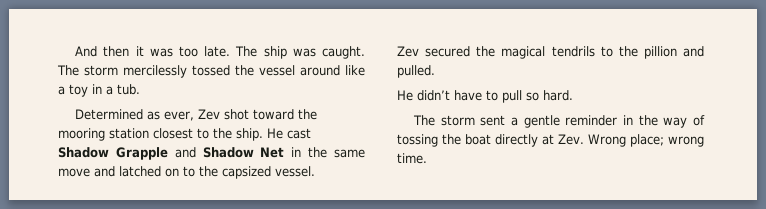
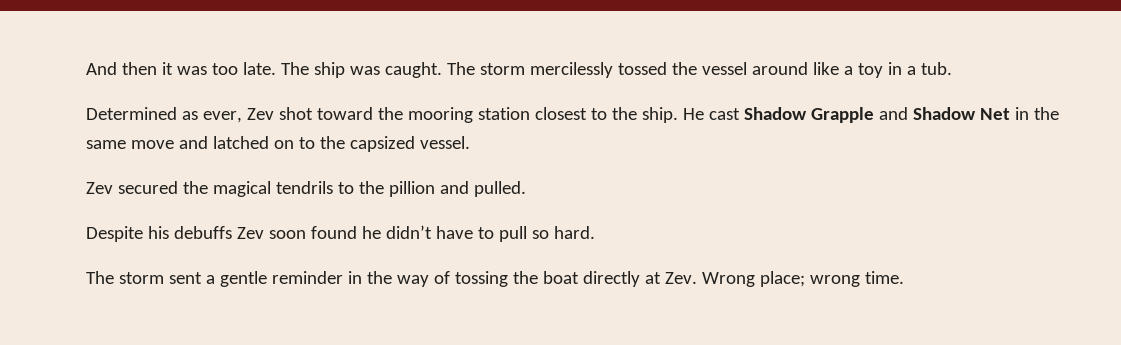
- He didn’t have to pull so hard.
+ Despite his debuffs Zev soon found he didn’t have to pull so hard.

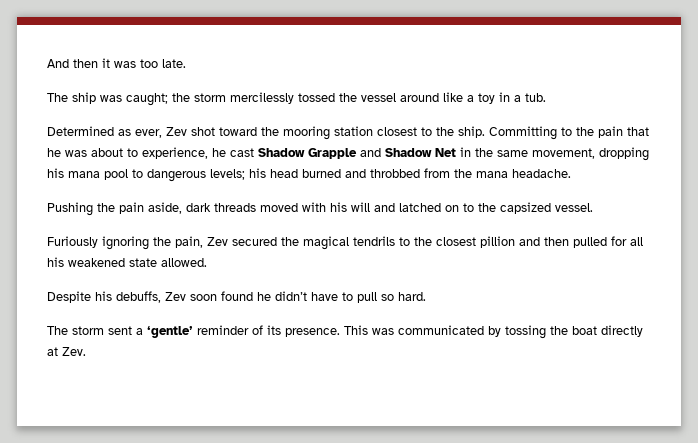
- And then it was too late. The ship was caught. The storm mercilessly tossed the vessel around like a toy in a tub.
+ And then it was too late.
+ The ship was caught; the storm mercilessly tossed the vessel around like a toy in a tub.
- He cast Shadow Grapple and Shadow Net in the same move and latched on to the capsized vessel.
+ Committing to the pain that he was about to experience, he cast Shadow Grapple and Shadow Net in the same movement, dropping his mana pool to dangerous levels; his head burned and throbbed from the mana headache.
+ Pushing the pain aside, dark threads moved with his will and latched on to the capsized vessel.
- Zev secured the magical tendrils to the pillion and pulled.
+ Furiously ignoring the pain, Zev secured the magical tendrils to the closest pillion and then pulled for all his weakened state allowed.
- Despite his debuffs Zev soon found he didn’t have to pull so hard.
+ Despite his debuffs, Zev soon found he didn’t have to pull so hard.
- The storm sent a gentle reminder in the way of tossing the boat directly at Zev. Wrong place; wrong time.
+ The storm sent a ‘gentle’ reminder of its presence. This was communicated by tossing the boat directly at Zev.

